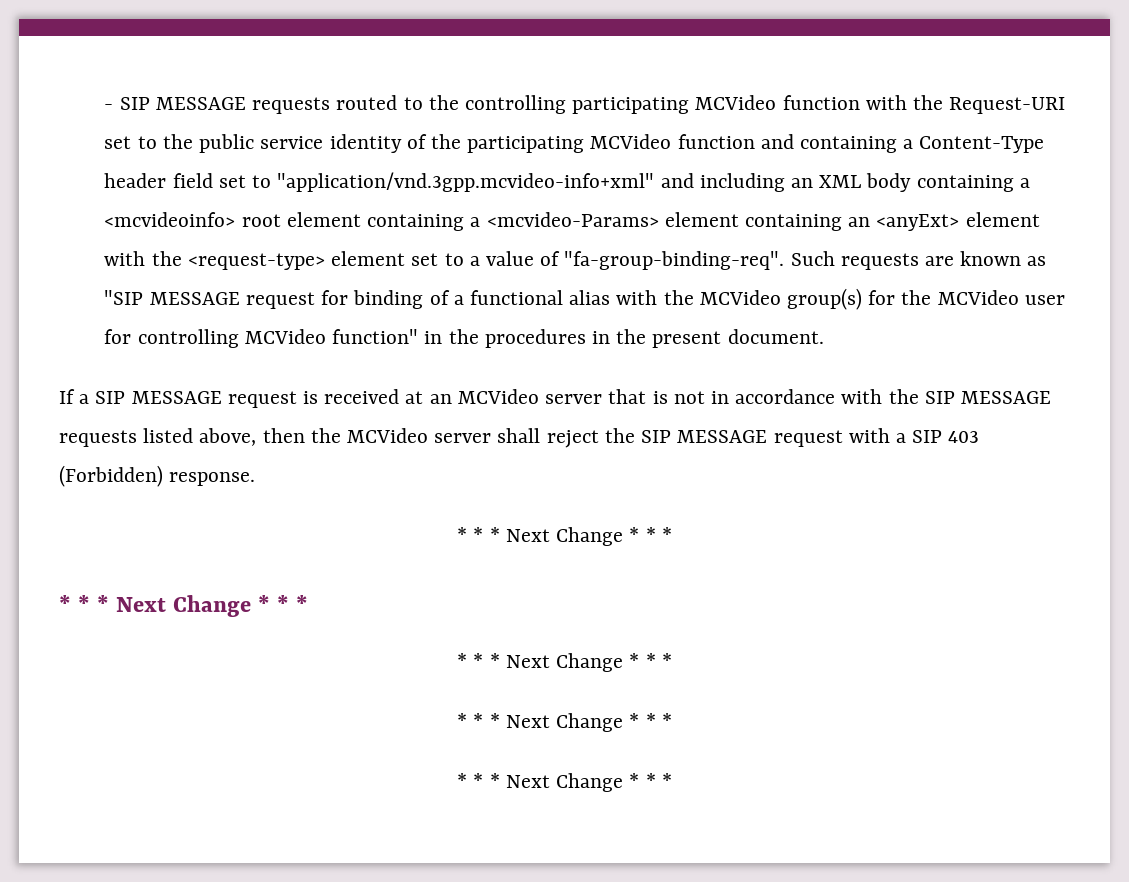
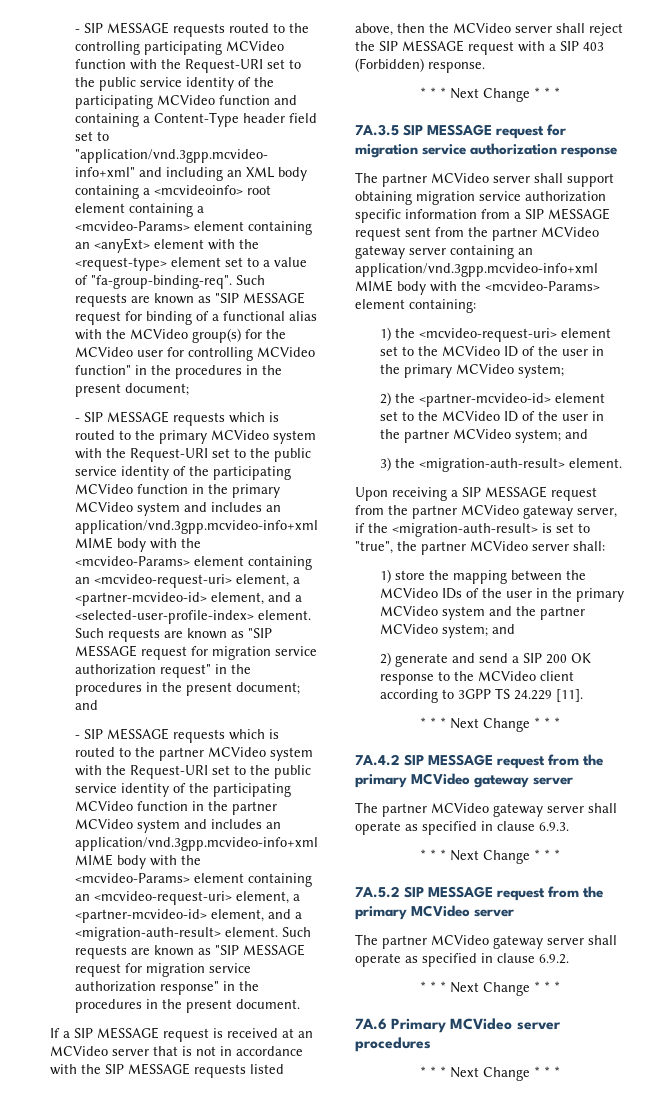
- Such requests are known as "SIP MESSAGE request for binding of a functional alias with the MCVideo group(s) for the MCVideo user for controlling MCVideo function" in the procedures in the present document.
+ Such requests are known as "SIP MESSAGE request for binding of a functional alias with the MCVideo group(s) for the MCVideo user for controlling MCVideo function" in the procedures in the present document;
+ - SIP MESSAGE requests which is routed to the primary MCVideo system with the Request-URI set to the public service identity of the participating MCVideo function in the primary MCVideo system and includes an application/vnd.3gpp.mcvideo-info+xml MIME body with the <mcvideo-Params> element containing an <mcvideo-request-uri> element, a <partner-mcvideo-id> element, and a <selected-user-profile-index> element. Such requests are known as "SIP MESSAGE request for migration service authorization request" in the procedures in the present document; and
+ - SIP MESSAGE requests which is routed to the partner MCVideo system with the Request-URI set to the public service identity of the participating MCVideo function in the partner MCVideo system and includes an application/vnd.3gpp.mcvideo-info+xml MIME body with the <mcvideo-Params> element containing an <mcvideo-request-uri> element, a <partner-mcvideo-id> element, and a <migration-auth-result> element. Such requests are known as "SIP MESSAGE request for migration service authorization response" in the procedures in the present document.
  If a SIP MESSAGE request is received at an MCVideo server that is not in accordance with the SIP MESSAGE requests listed above, then the MCVideo server shall reject the SIP MESSAGE request with a SIP 403 (Forbidden) response.
  * * * Next Change * * *
+ 7A.3.5 SIP MESSAGE request for migration service authorization response
+ The partner MCVideo server shall support obtaining migration service authorization specific information from a SIP MESSAGE request sent from the partner MCVideo gateway server containing an application/vnd.3gpp.mcvideo-info+xml MIME body with the <mcvideo-Params> element containing:
+ 1) the <mcvideo-request-uri> element set to the MCVideo ID of the user in the primary MCVideo system;
+ 2) the <partner-mcvideo-id> element set to the MCVideo ID of the user in the partner MCVideo system; and
+ 3) the <migration-auth-result> element.
+ Upon receiving a SIP MESSAGE request from the partner MCVideo gateway server, if the <migration-auth-result> is set to "true", the partner MCVideo server shall:
+ 1) store the mapping between the MCVideo IDs of the user in the primary MCVideo system and the partner MCVideo system; and
+ 2) generate and send a SIP 200 OK response to the MCVideo client according to 3GPP TS 24.229 [11].
  * * * Next Change * * *
+ 7A.4.2 SIP MESSAGE request from the primary MCVideo gateway server
+ The partner MCVideo gateway server shall operate as specified in clause 6.9.3.
  * * * Next Change * * *
+ 7A.5.2 SIP MESSAGE request from the primary MCVideo server
+ The partner MCVideo gateway server shall operate as specified in clause 6.9.2.
  * * * Next Change * * *
+ 7A.6 Primary MCVideo server procedures

